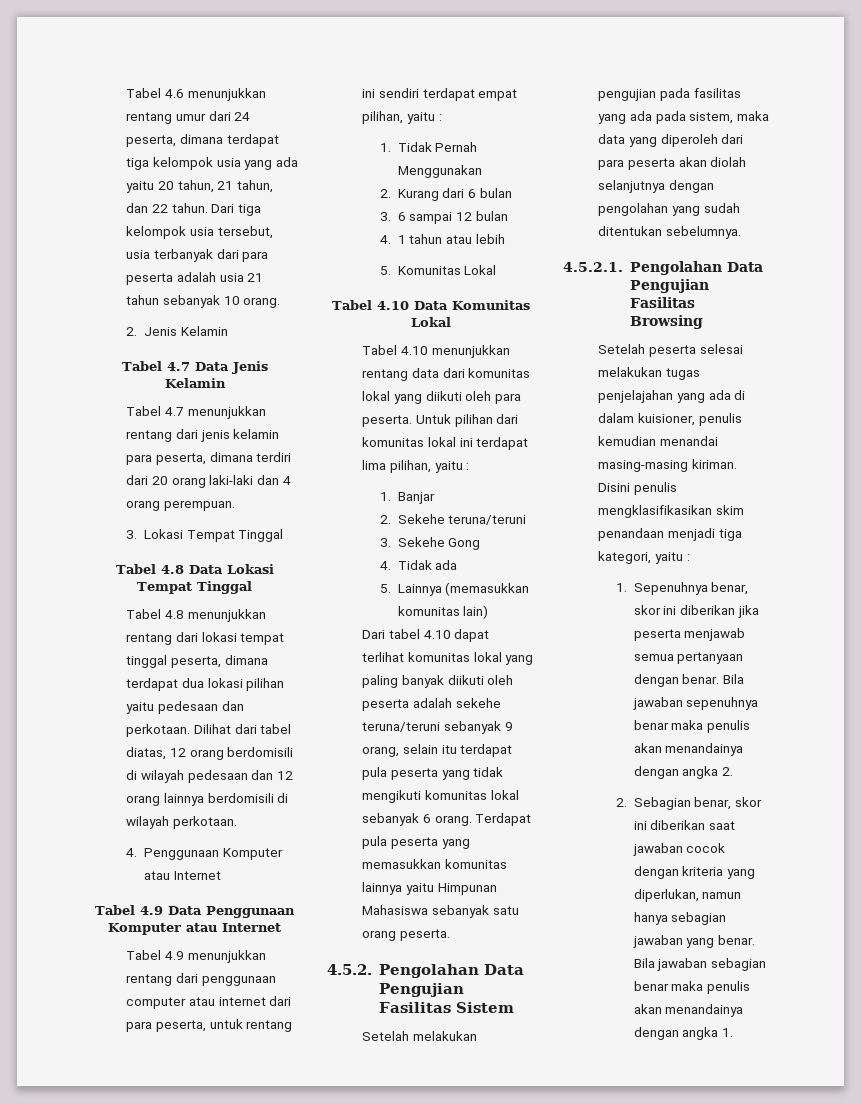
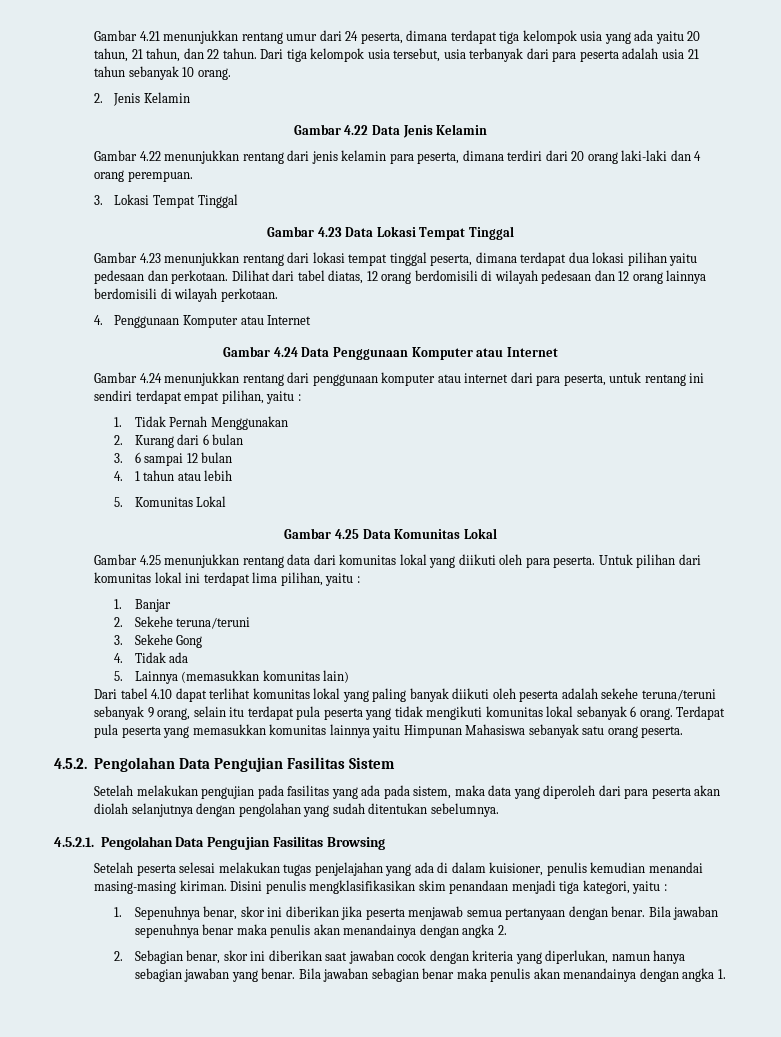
- Tabel 4.6 menunjukkan rentang umur dari 24 peserta, dimana terdapat tiga kelompok usia yang ada yaitu 20 tahun, 21 tahun, dan 22 tahun.
+ Gambar 4.21 menunjukkan rentang umur dari 24 peserta, dimana terdapat tiga kelompok usia yang ada yaitu 20 tahun, 21 tahun, dan 22 tahun.
- Tabel 4.7 Data Jenis Kelamin
+ Gambar 4.22 Data Jenis Kelamin
- Tabel 4.7 menunjukkan rentang dari jenis kelamin para peserta, dimana terdiri dari 20 orang laki-laki dan 4 orang perempuan.
+ Gambar 4.22 menunjukkan rentang dari jenis kelamin para peserta, dimana terdiri dari 20 orang laki-laki dan 4 orang perempuan.
- Tabel 4.8 Data Lokasi Tempat Tinggal
+ Gambar 4.23 Data Lokasi Tempat Tinggal
- Tabel 4.8 menunjukkan rentang dari lokasi tempat tinggal peserta, dimana terdapat dua lokasi pilihan yaitu pedesaan dan perkotaan.
+ Gambar 4.23 menunjukkan rentang dari lokasi tempat tinggal peserta, dimana terdapat dua lokasi pilihan yaitu pedesaan dan perkotaan.
- Tabel 4.9 Data Penggunaan Komputer atau Internet
+ Gambar 4.24 Data Penggunaan Komputer atau Internet
- Tabel 4.9 menunjukkan rentang dari penggunaan computer atau internet dari para peserta, untuk rentang ini sendiri terdapat empat pilihan, yaitu :
+ Gambar 4.24 menunjukkan rentang dari penggunaan komputer atau internet dari para peserta, untuk rentang ini sendiri terdapat empat pilihan, yaitu :
- Tabel 4.10 Data Komunitas Lokal
+ Gambar 4.25 Data Komunitas Lokal
- Tabel 4.10 menunjukkan rentang data dari komunitas lokal yang diikuti oleh para peserta.
+ Gambar 4.25 menunjukkan rentang data dari komunitas lokal yang diikuti oleh para peserta.

